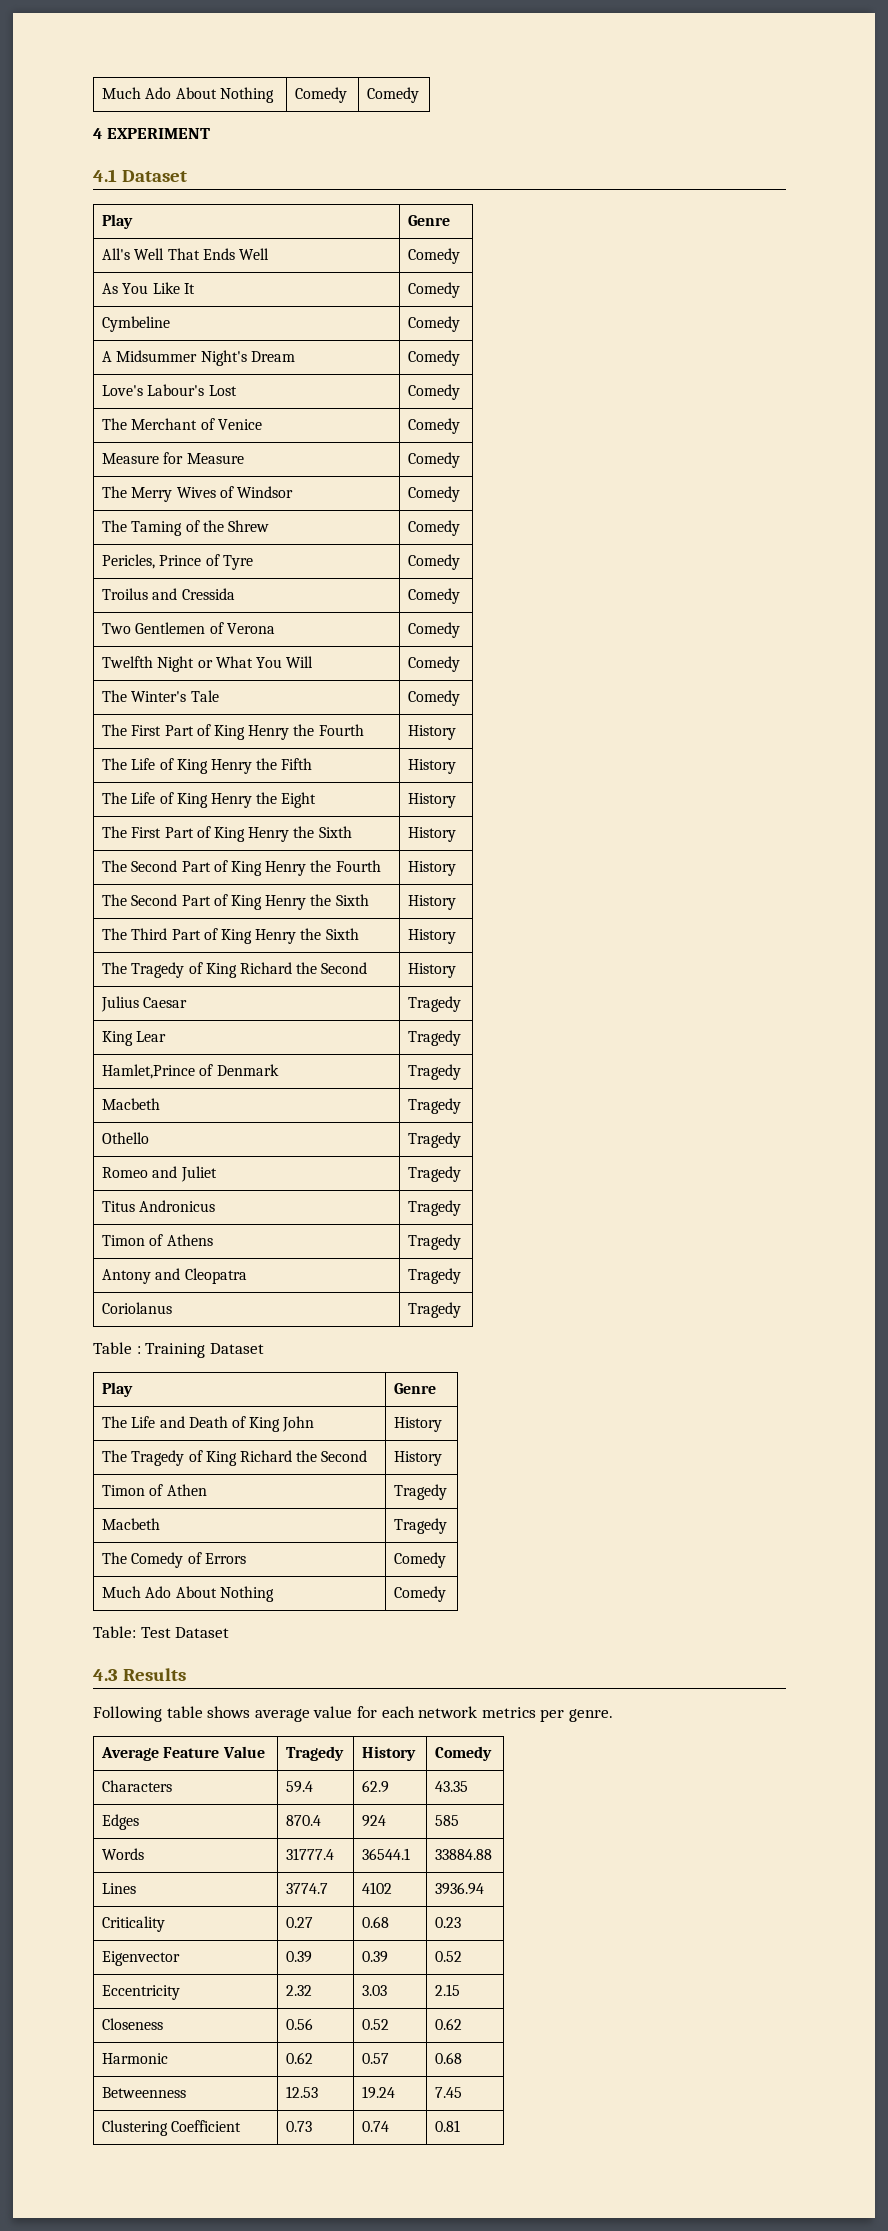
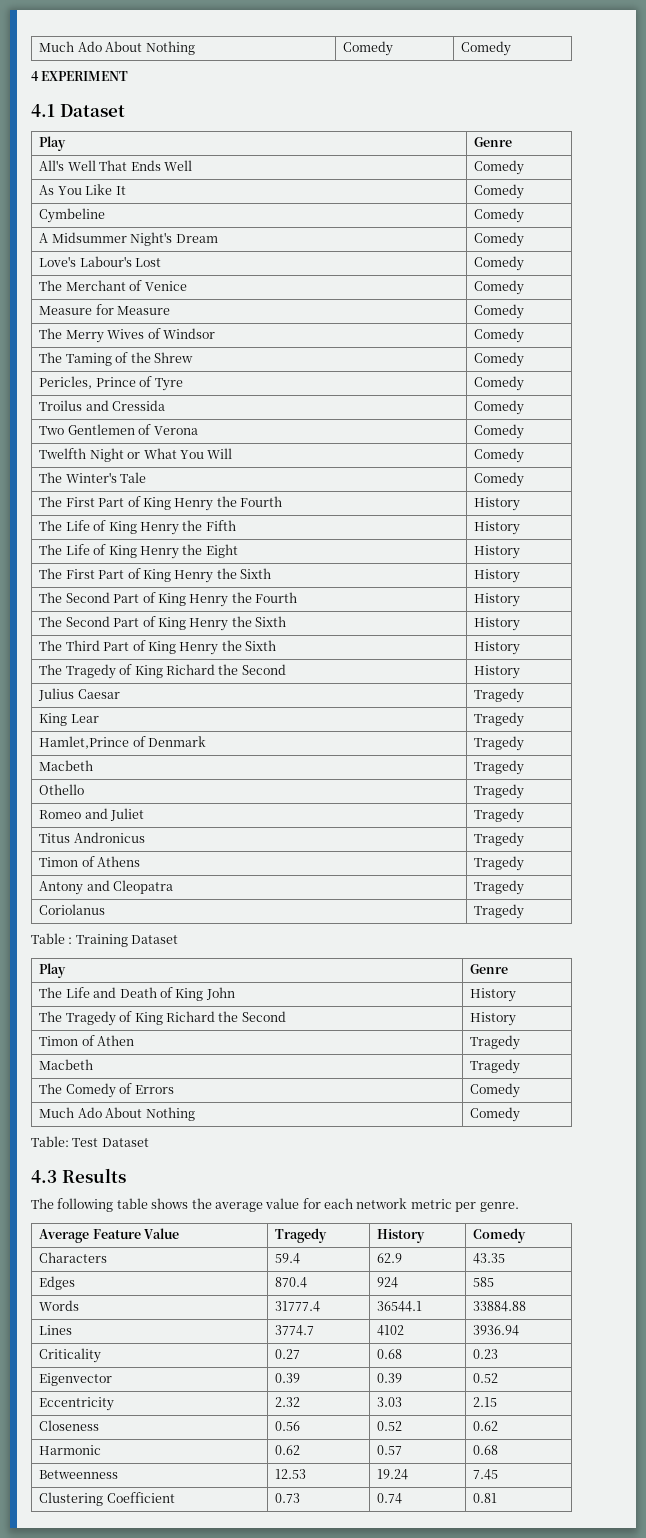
- Following table shows average value for each network metrics per genre.
+ The following table shows the average value for each network metric per genre.

